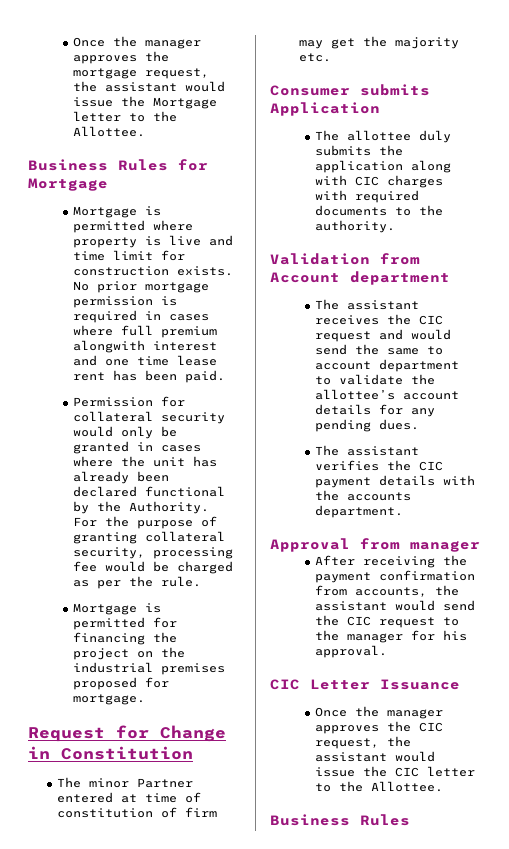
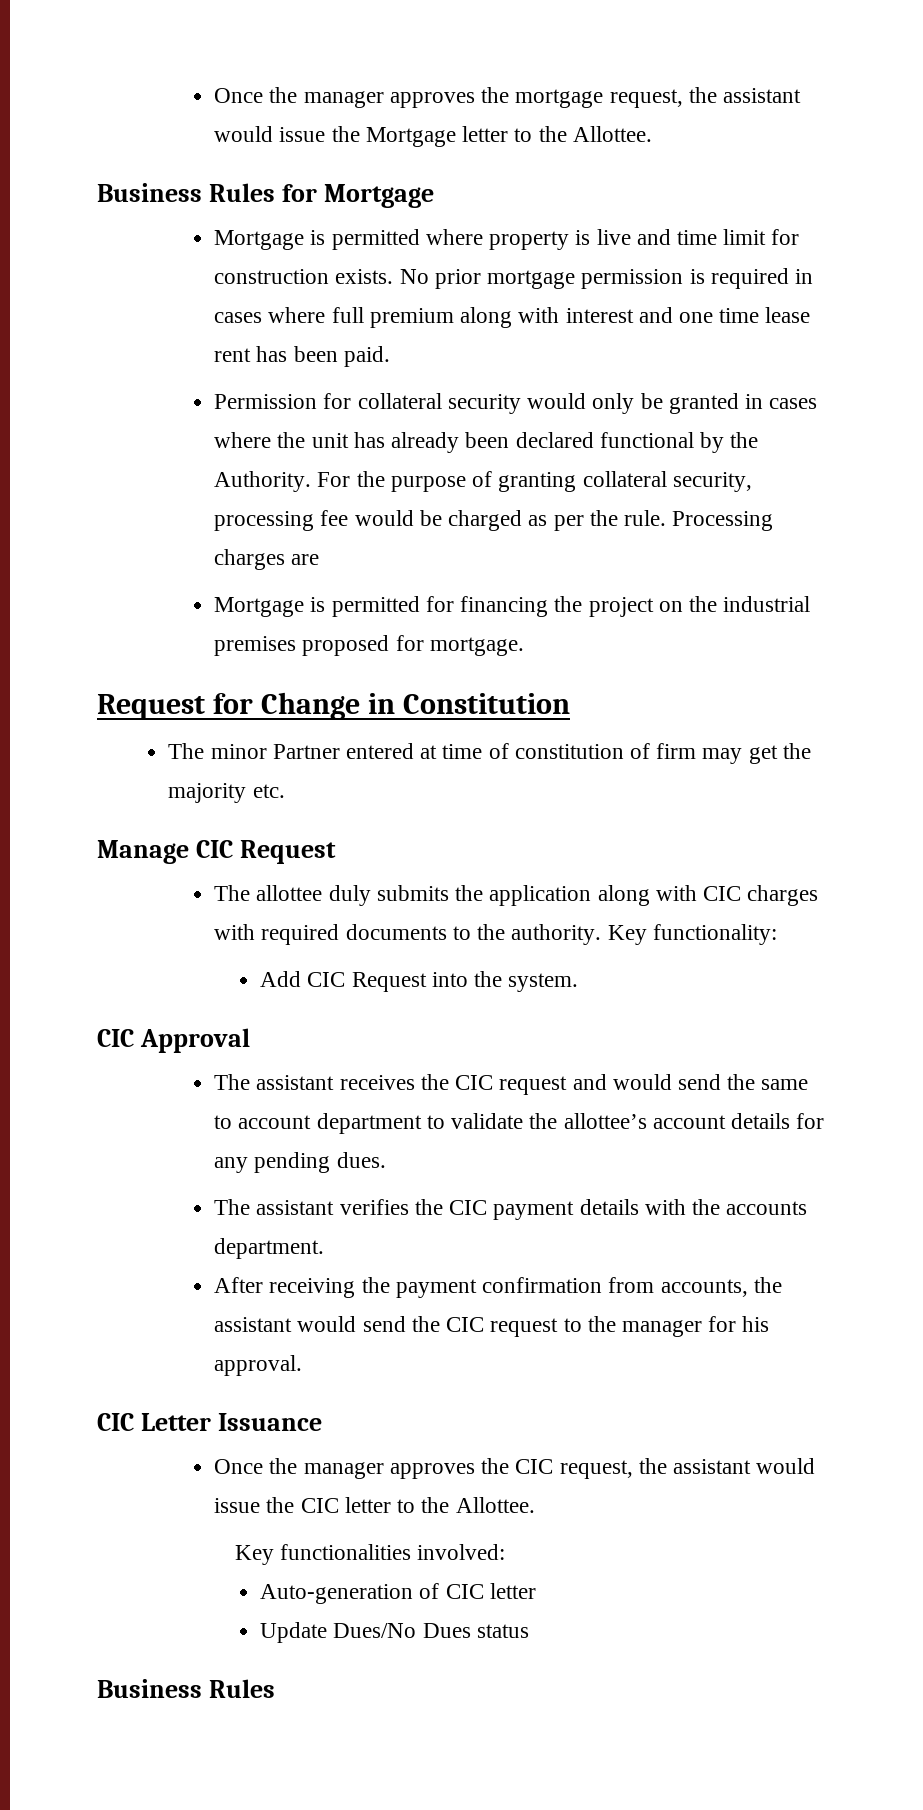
- No prior mortgage permission is required in cases where full premium alongwith interest and one time lease rent has been paid.
+ No prior mortgage permission is required in cases where full premium along with interest and one time lease rent has been paid.
+ Processing charges are
- Consumer submits Application
+ Manage CIC Request
- The allottee duly submits the application along with CIC charges with required documents to the authority.
- Validation from Account department
+ The allottee duly submits the application along with CIC charges with required documents to the authority. Key functionality:
+ Add CIC Request into the system.
+ CIC Approval
- Approval from manager
+ Key functionalities involved:
+ Auto-generation of CIC letter
+ Update Dues/No Dues status

